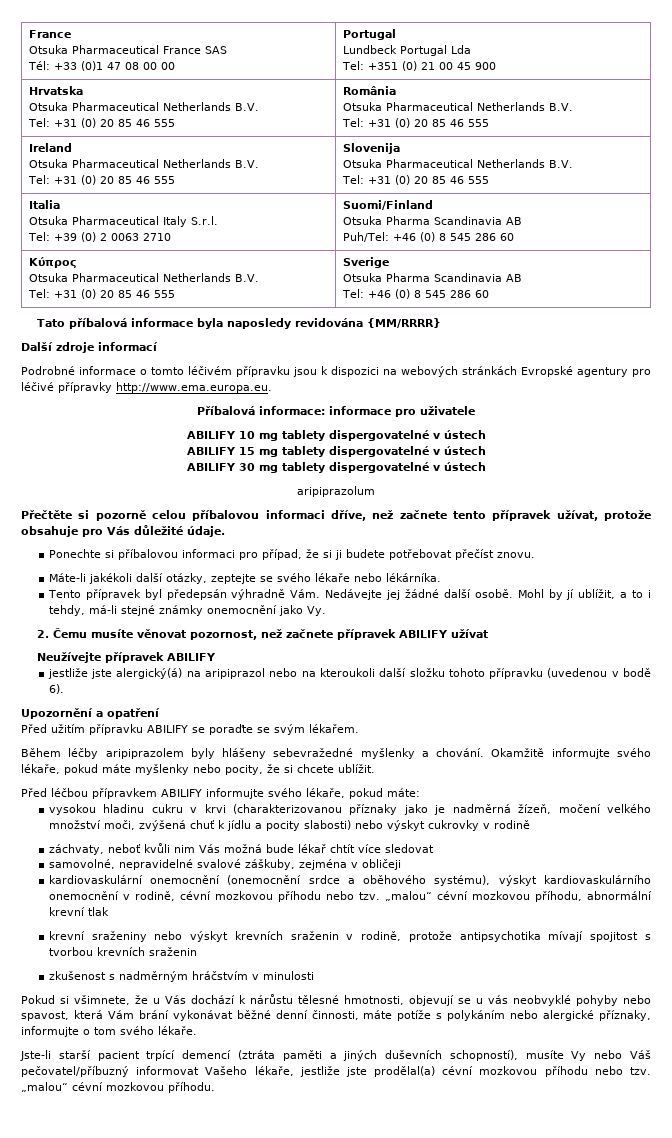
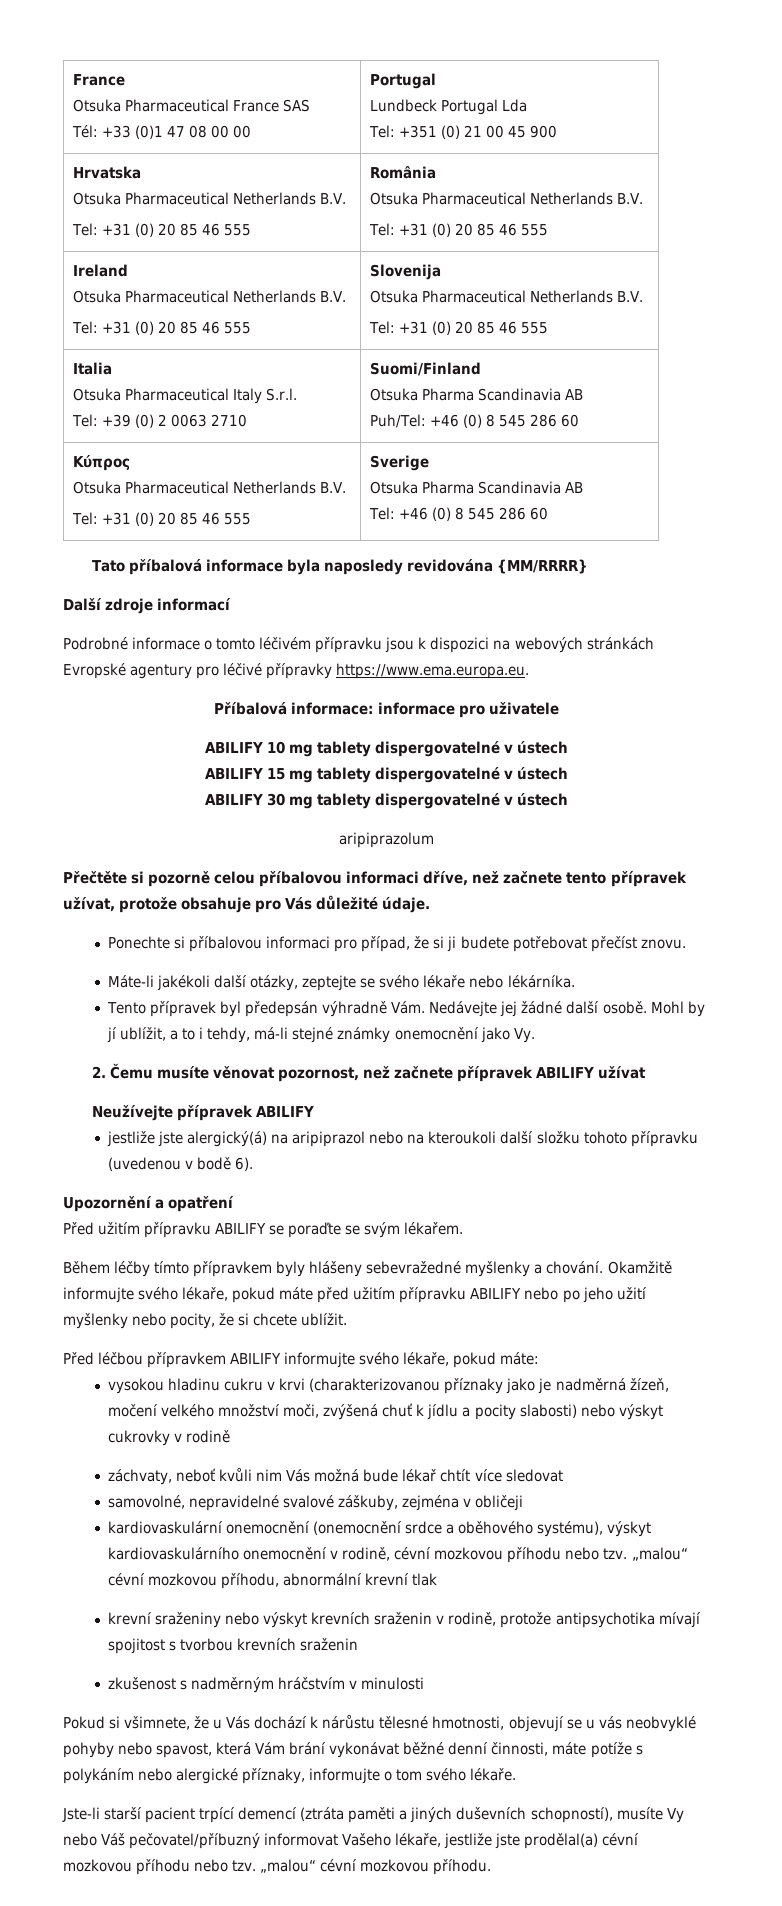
- Podrobné informace o tomto léčivém přípravku jsou k dispozici na webových stránkách Evropské agentury pro léčivé přípravky http://www.ema.europa.eu.
+ Podrobné informace o tomto léčivém přípravku jsou k dispozici na webových stránkách Evropské agentury pro léčivé přípravky https://www.ema.europa.eu.
- Během léčby aripiprazolem byly hlášeny sebevražedné myšlenky a chování.
+ Během léčby tímto přípravkem byly hlášeny sebevražedné myšlenky a chování.
- Okamžitě informujte svého lékaře, pokud máte myšlenky nebo pocity, že si chcete ublížit.
+ Okamžitě informujte svého lékaře, pokud máte před užitím přípravku ABILIFY nebo po jeho užití myšlenky nebo pocity, že si chcete ublížit.

